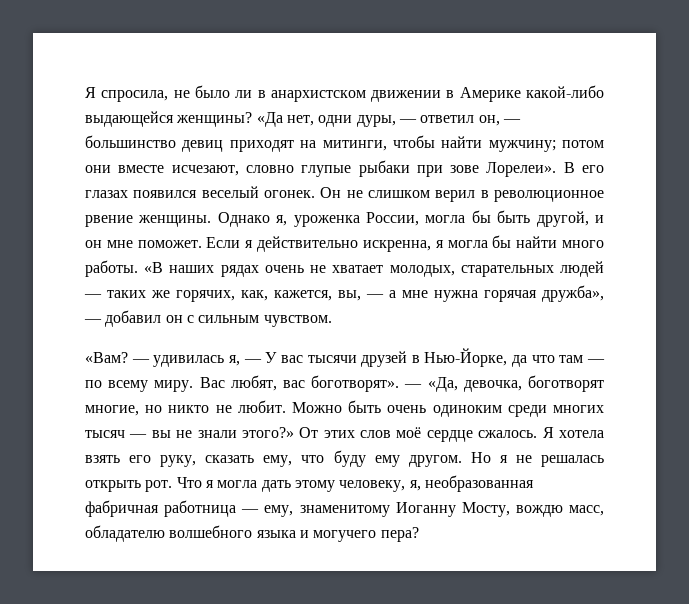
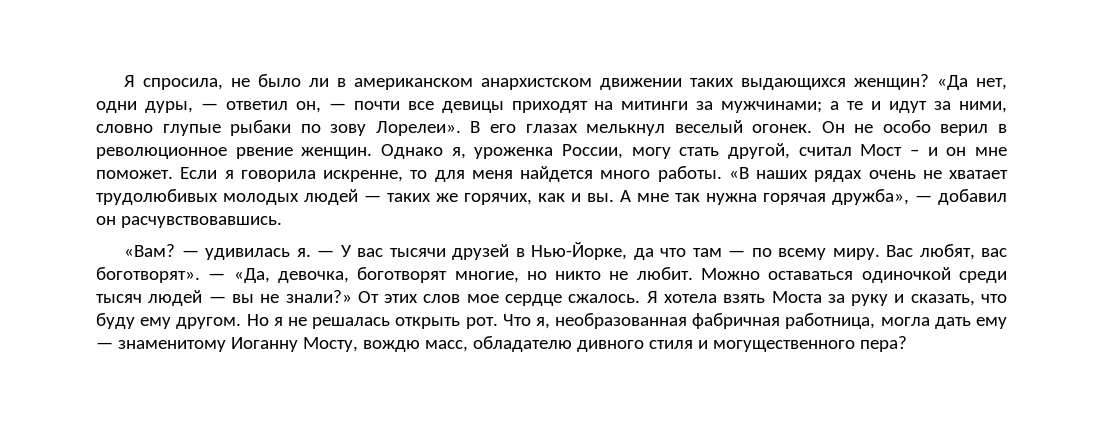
- Я спросила, не было ли в анархистском движении в Америке какой-либо выдающейся женщины?
+ Я спросила, не было ли в американском анархистском движении таких выдающихся женщин?
- «Да нет, одни дуры, — ответил он, — большинство девиц приходят на митинги, чтобы найти мужчину; потом они вместе исчезают, словно глупые рыбаки при зове Лорелеи».
+ «Да нет, одни дуры, — ответил он, — почти все девицы приходят на митинги за мужчинами; а те и идут за ними, словно глупые рыбаки по зову Лорелеи».
- В его глазах появился веселый огонек.
+ В его глазах мелькнул веселый огонек.
- Он не слишком верил в революционное рвение женщины.
+ Он не особо верил в революционное рвение женщин.
- Однако я, уроженка России, могла бы быть другой, и он мне поможет.
+ Однако я, уроженка России, могу стать другой, считал Мост – и он мне поможет.
- Если я действительно искренна, я могла бы найти много работы.
+ Если я говорила искренне, то для меня найдется много работы.
- «В наших рядах очень не хватает молодых, старательных людей — таких же горячих, как, кажется, вы, — а мне нужна горячая дружба», — добавил он с сильным чувством.
+ «В наших рядах очень не хватает трудолюбивых молодых людей — таких же горячих, как и вы. А мне так нужна горячая дружба», — добавил он расчувствовавшись.
- — удивилась я, — У вас тысячи друзей в Нью-Йорке, да что там — по всему миру.
+ — удивилась я. — У вас тысячи друзей в Нью-Йорке, да что там — по всему миру.
- Можно быть очень одиноким среди многих тысяч — вы не знали этого?»
+ Можно оставаться одиночкой среди тысяч людей — вы не знали?»
- От этих слов моё сердце сжалось.
+ От этих слов мое сердце сжалось.
- Я хотела взять его руку, сказать ему, что буду ему другом.
+ Я хотела взять Моста за руку и сказать, что буду ему другом.
- Что я могла дать этому человеку, я, необразованная фабричная работница — ему, знаменитому Иоганну Мосту, вождю масс, обладателю волшебного языка и могучего пера?
+ Что я, необразованная фабричная работница, могла дать ему — знаменитому Иоганну Мосту, вождю масс, обладателю дивного стиля и могущественного пера?

